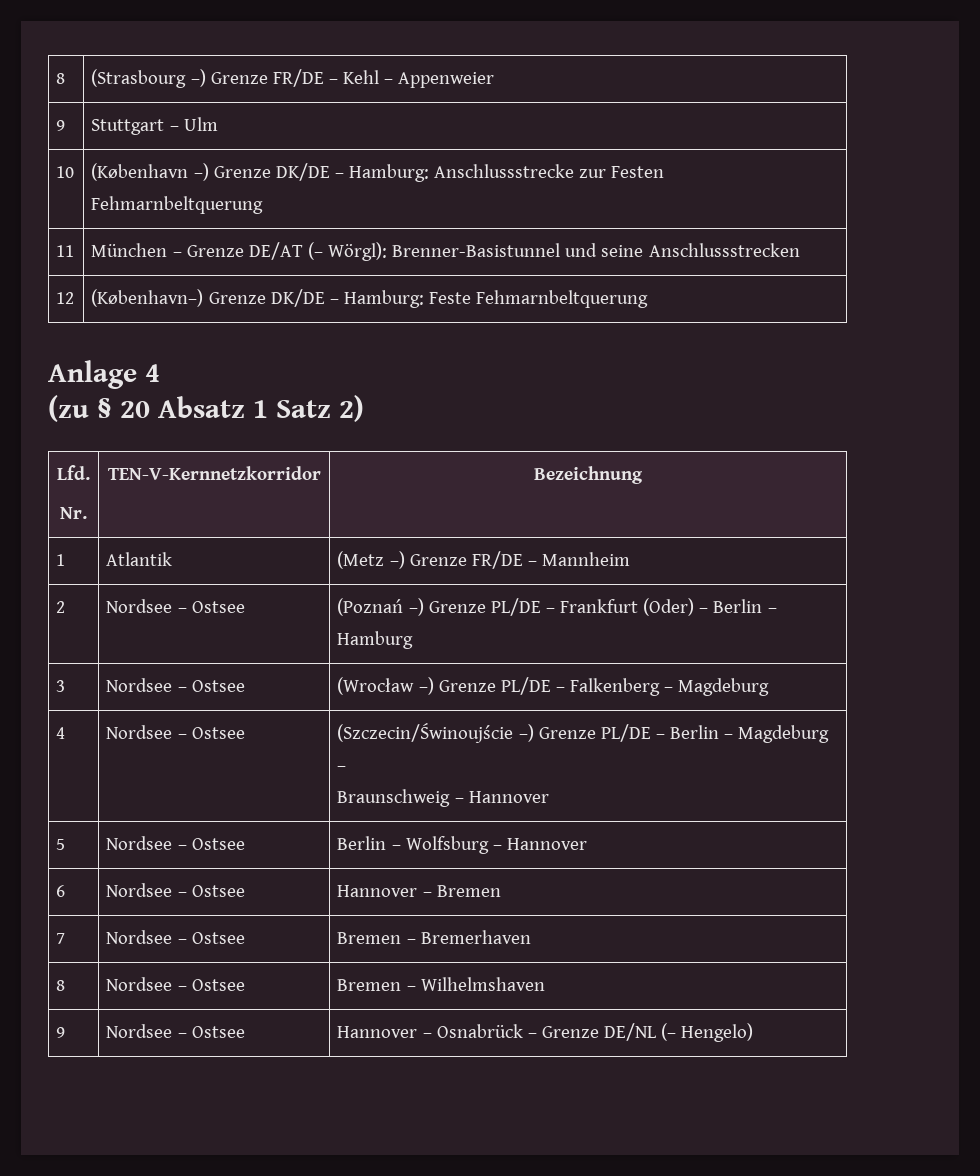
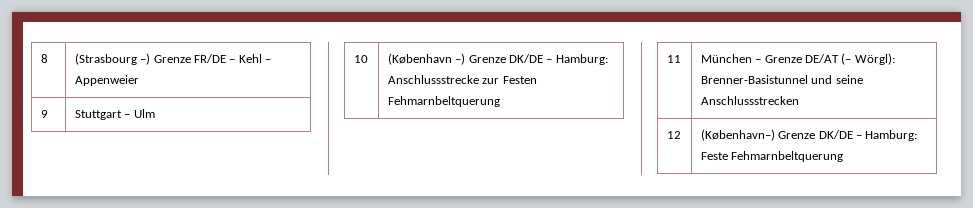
- Anlage 4
- (zu § 20 Absatz 1 Satz 2)
- Lfd.
- Nr. | TEN-V-Kernnetzkorridor | Bezeichnung
- 1 | Atlantik | (Metz –) Grenze FR/DE – Mannheim
- 2 | Nordsee – Ostsee | (Poznań –) Grenze PL/DE – Frankfurt (Oder) – Berlin – Hamburg
- 3 | Nordsee – Ostsee | (Wrocław –) Grenze PL/DE – Falkenberg – Magdeburg
- 4 | Nordsee – Ostsee | (Szczecin/Świnoujście –) Grenze PL/DE – Berlin – Magdeburg –
- Braunschweig – Hannover
- 5 | Nordsee – Ostsee | Berlin – Wolfsburg – Hannover
- 6 | Nordsee – Ostsee | Hannover – Bremen
- 7 | Nordsee – Ostsee | Bremen – Bremerhaven
- 8 | Nordsee – Ostsee | Bremen – Wilhelmshaven
- 9 | Nordsee – Ostsee | Hannover – Osnabrück – Grenze DE/NL (– Hengelo)

